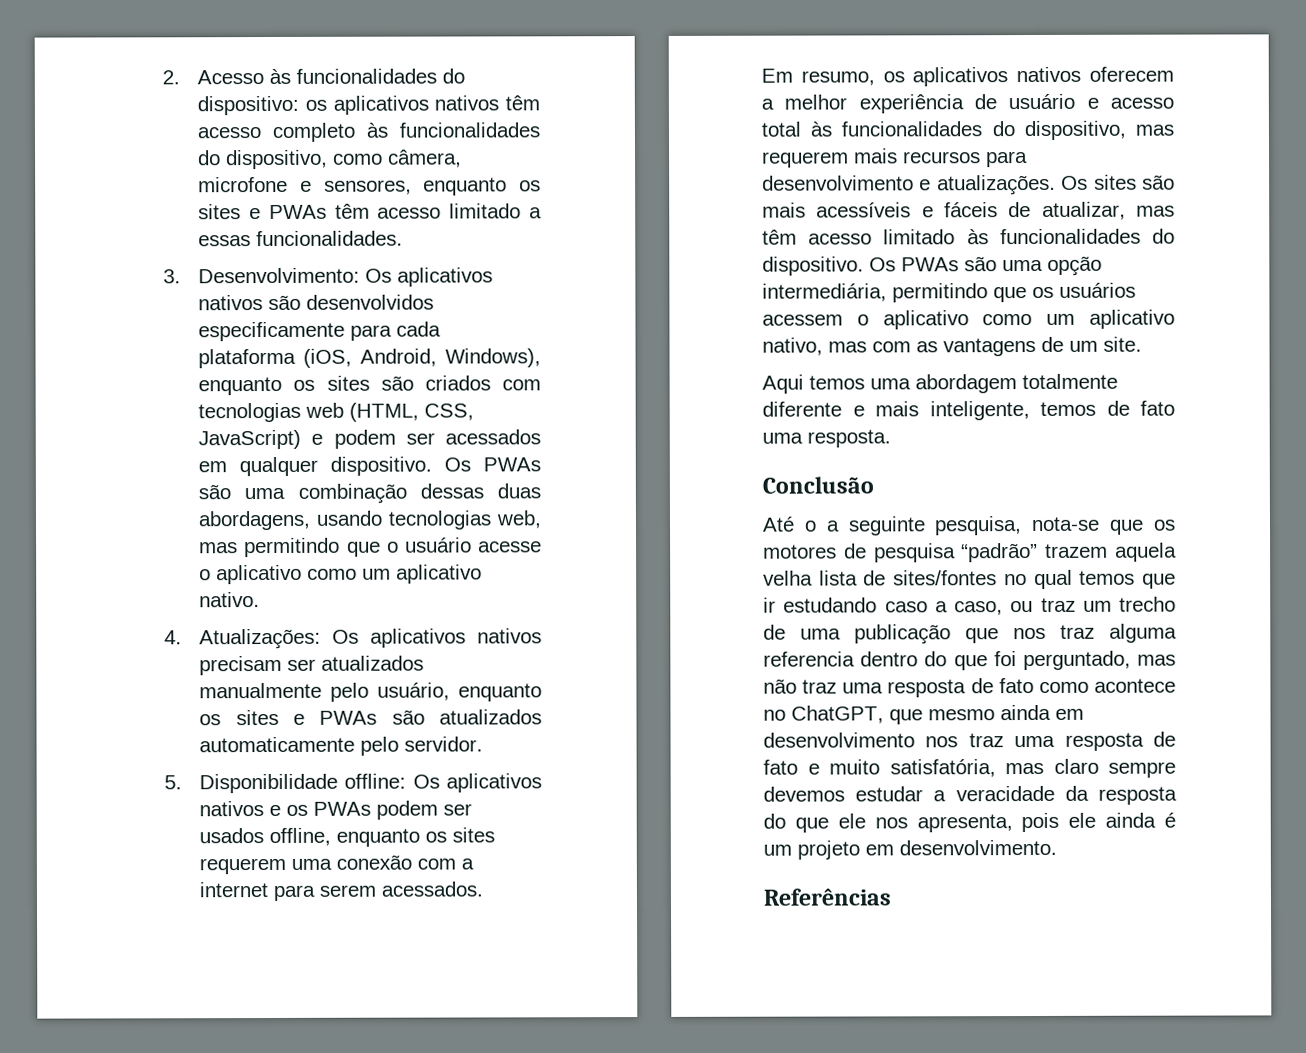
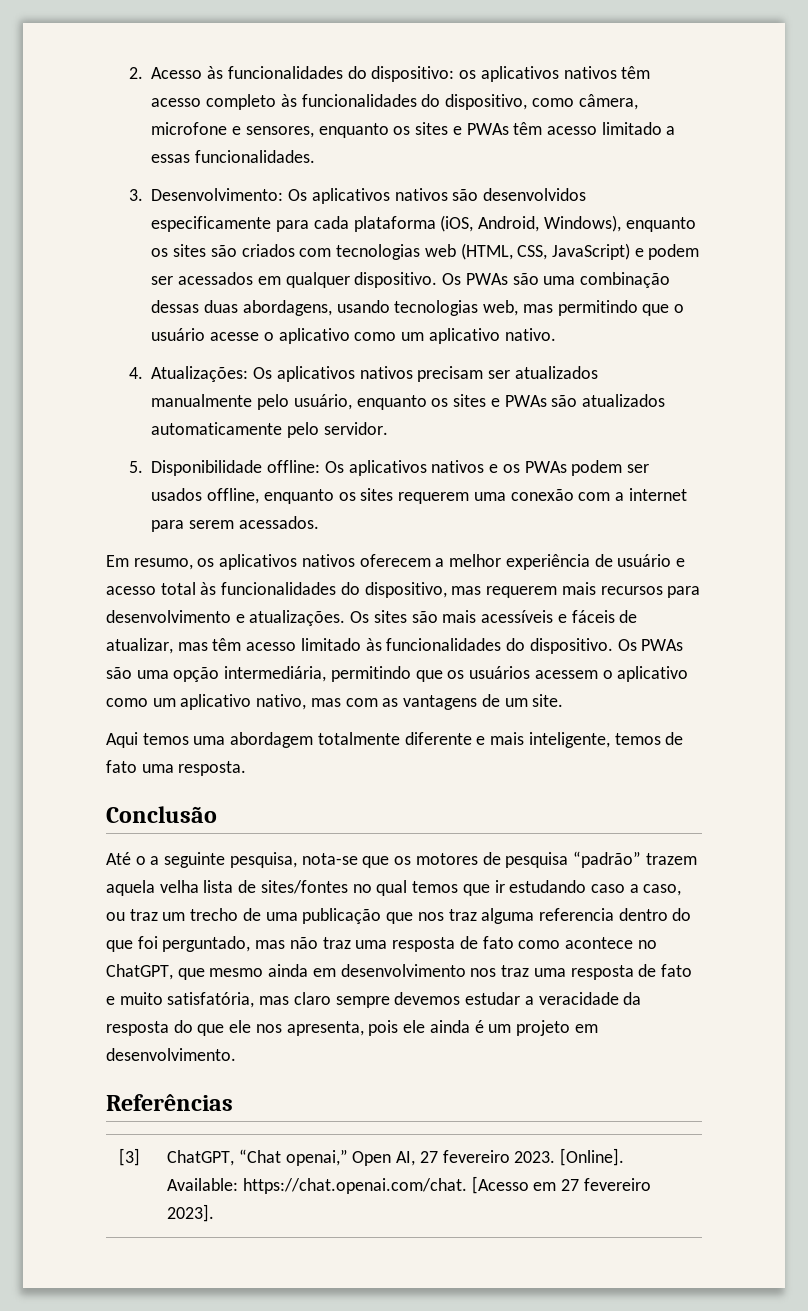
+ [3] | ChatGPT, “Chat openai,” Open AI, 27 fevereiro 2023. [Online]. Available: https://chat.openai.com/chat. [Acesso em 27 fevereiro 2023].

